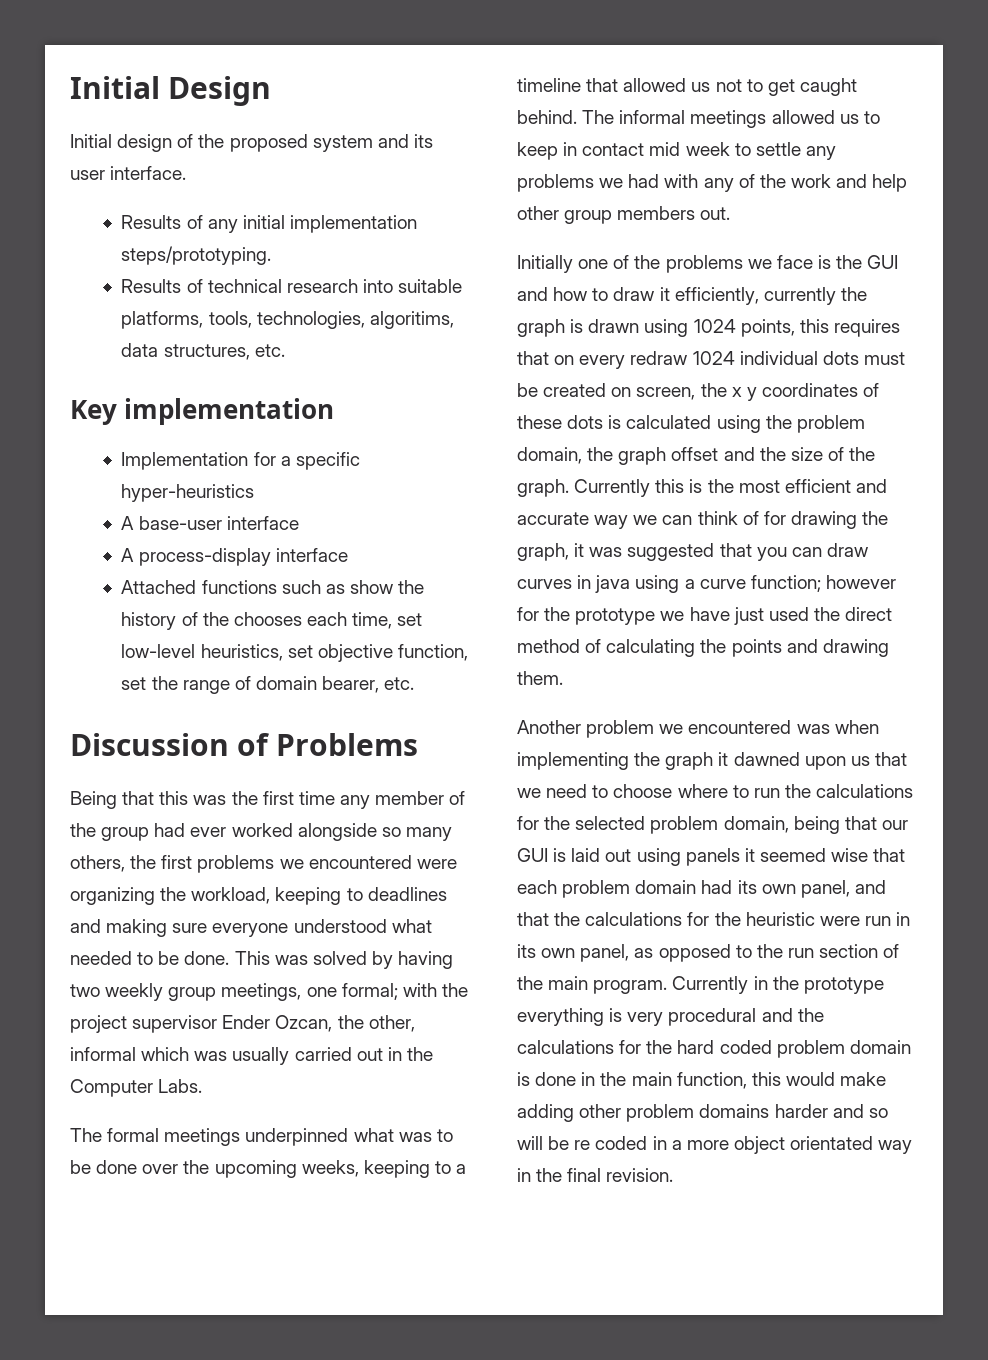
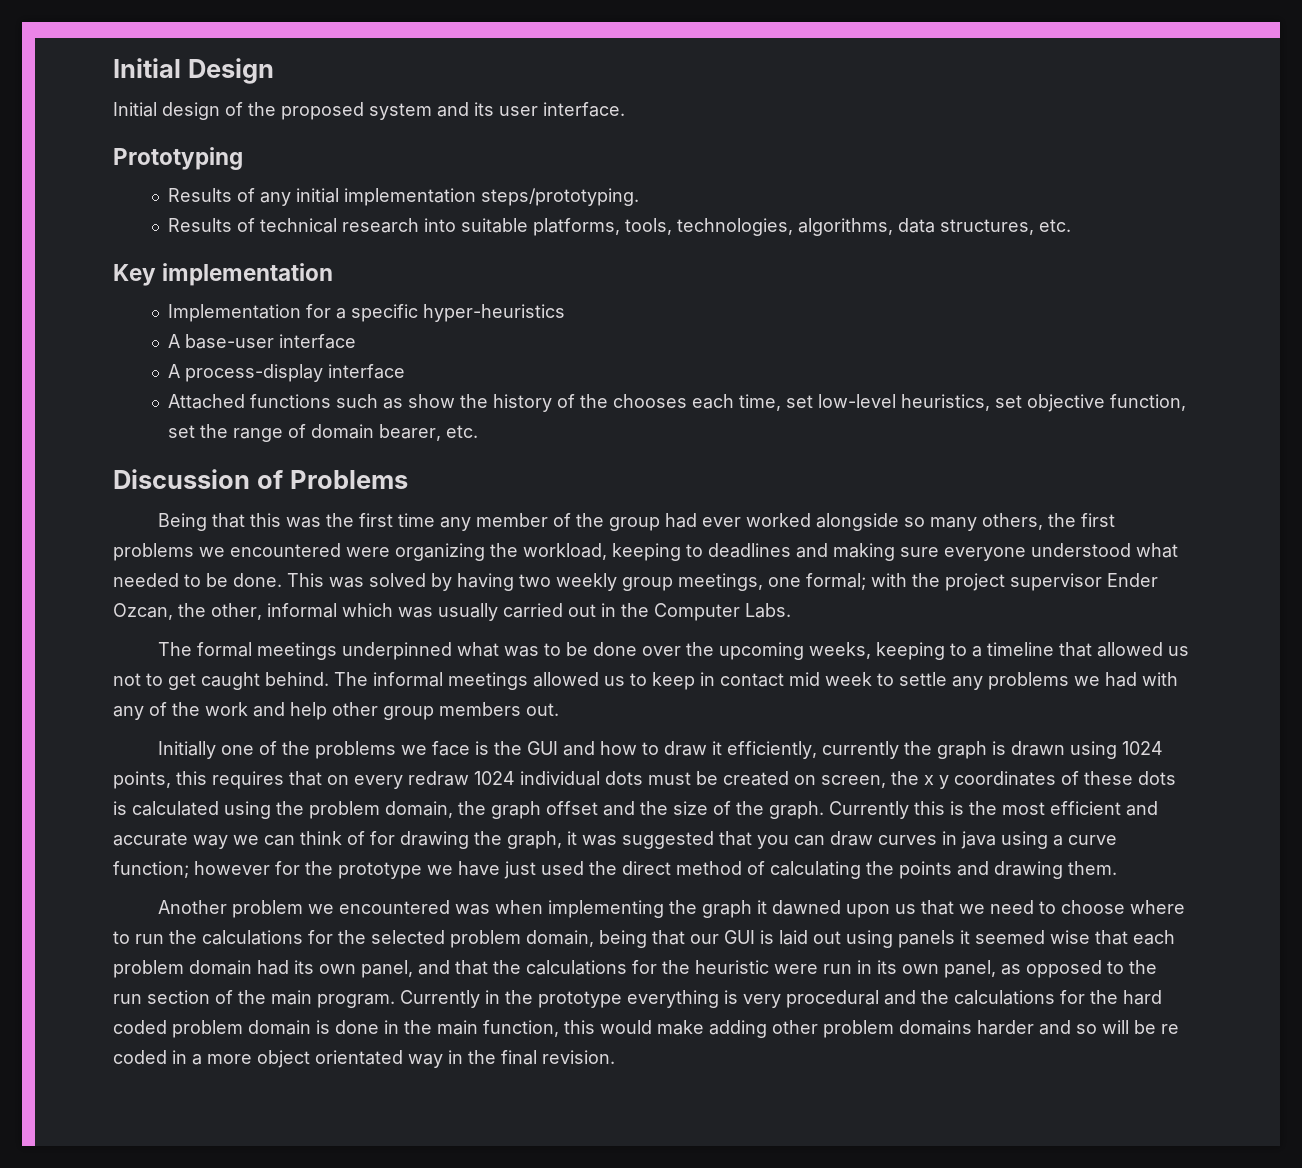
+ Prototyping
- Results of technical research into suitable platforms, tools, technologies, algoritims, data structures, etc.
+ Results of technical research into suitable platforms, tools, technologies, algorithms, data structures, etc.

